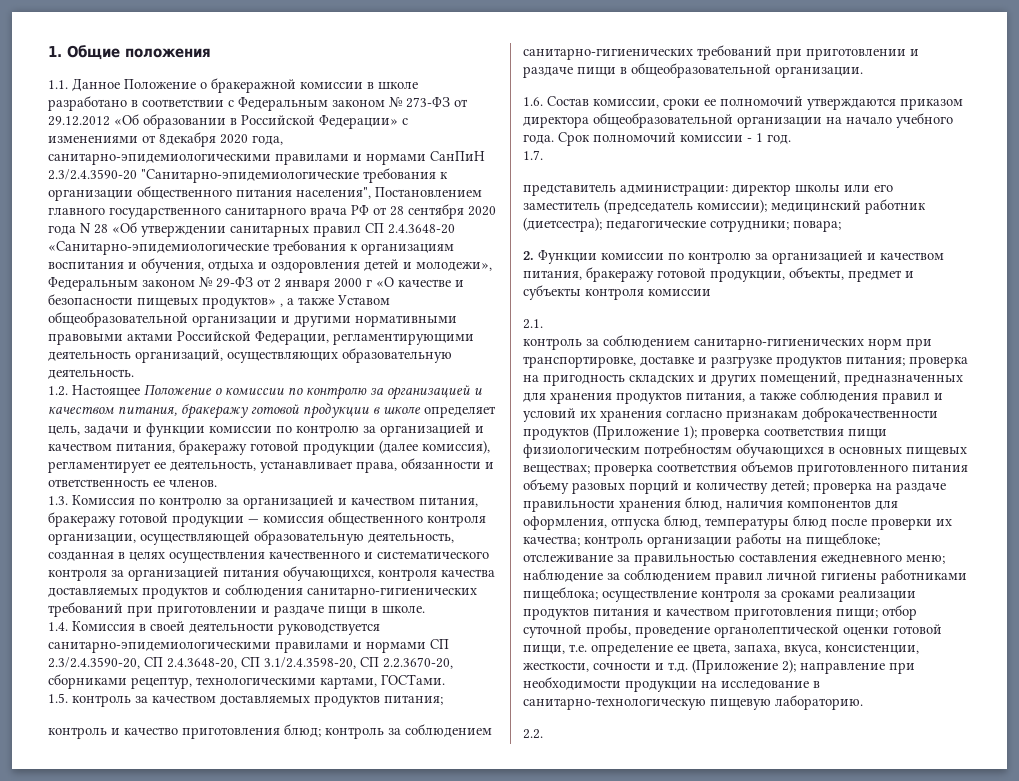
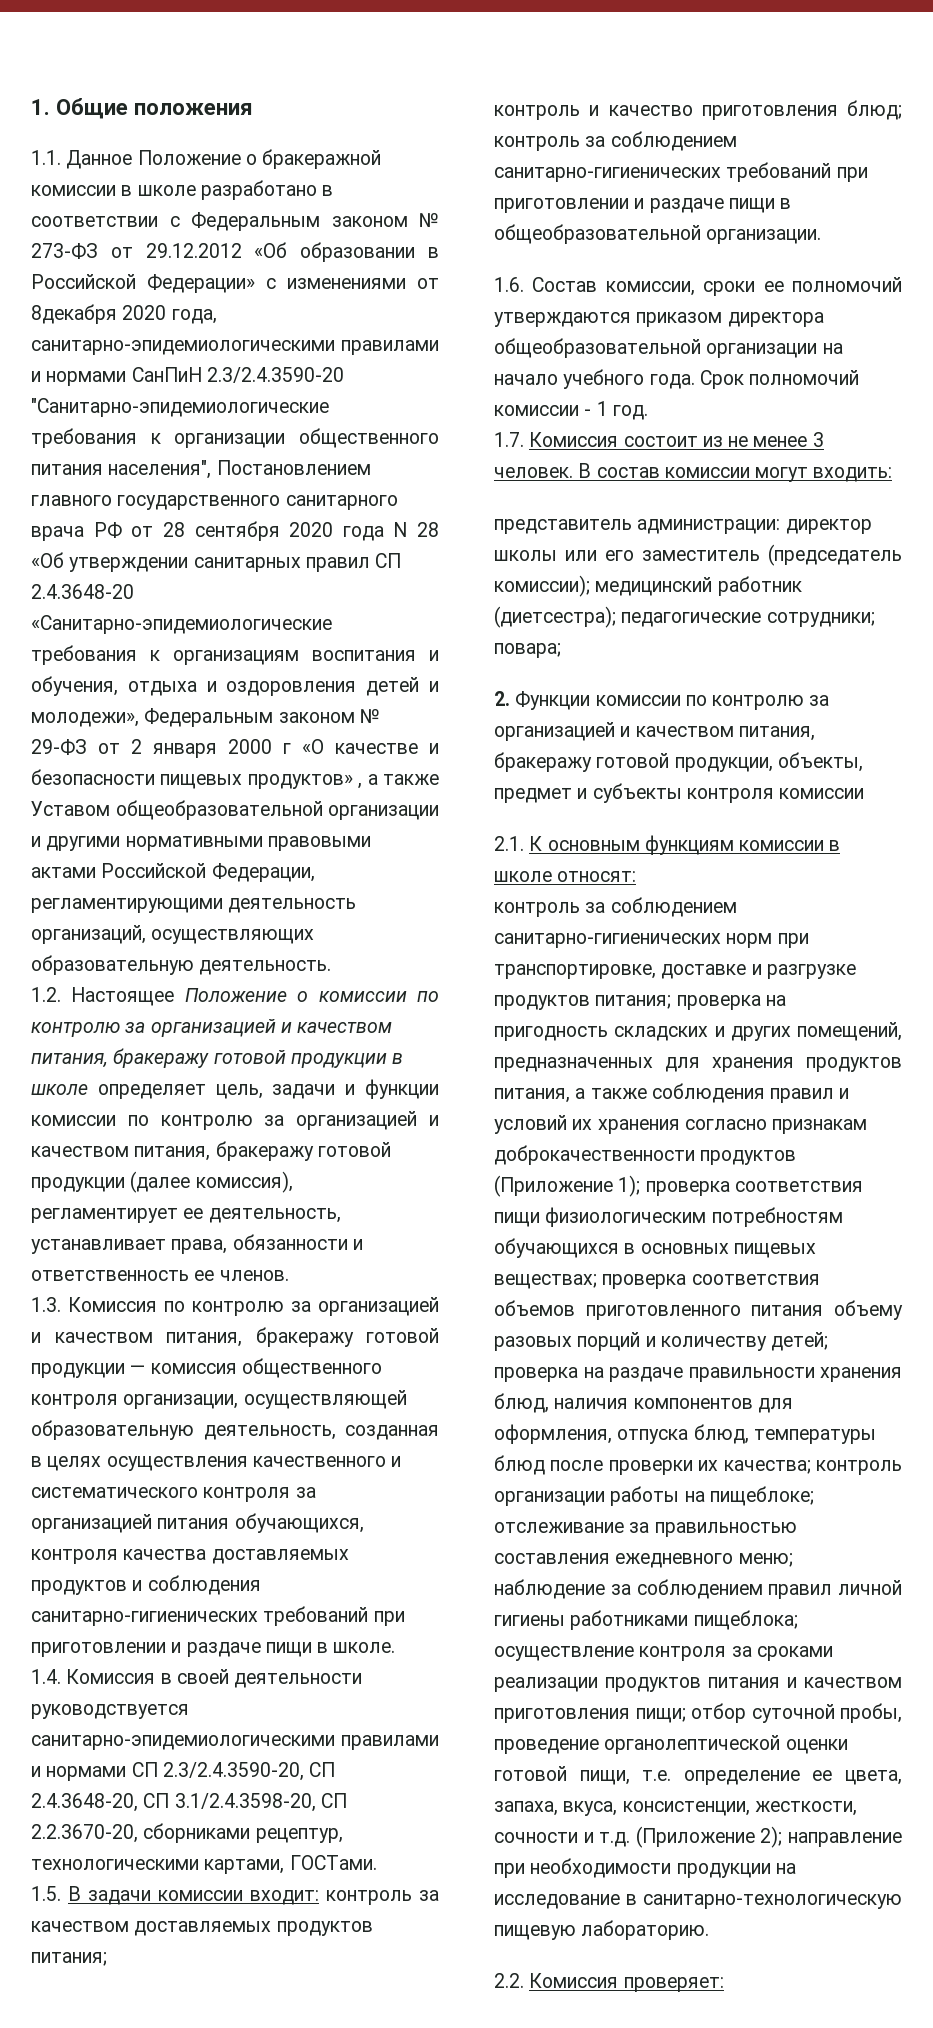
- 1.5. контроль за качеством доставляемых продуктов питания;
+ 1.5. В задачи комиссии входит: контроль за качеством доставляемых продуктов питания;
- 1.7.
+ 1.7. Комиссия состоит из не менее 3 человек. В состав комиссии могут входить:
- 2.1.
+ 2.1. К основным функциям комиссии в школе относят:
- 2.2.
+ 2.2. Комиссия проверяет:

